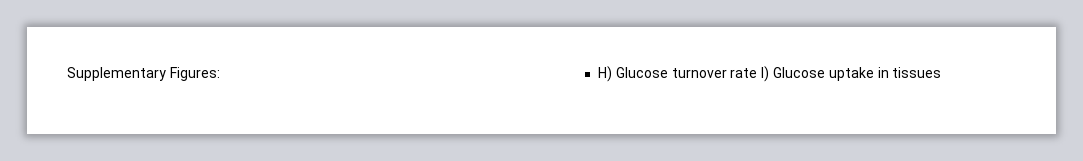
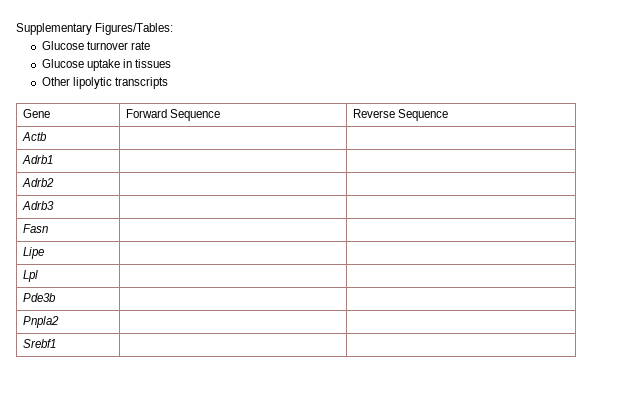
- Supplementary Figures:
- H) Glucose turnover rate I) Glucose uptake in tissues
+ Supplementary Figures/Tables:
+ Glucose turnover rate
+ Glucose uptake in tissues
+ Other lipolytic transcripts
+ Gene | Forward Sequence | Reverse Sequence
+ Actb | |
+ Adrb1 | |
+ Adrb2 | |
+ Adrb3 | |
+ Fasn | |
+ Lipe | |
+ Lpl | |
+ Pde3b | |
+ Pnpla2 | |
+ Srebf1 | |

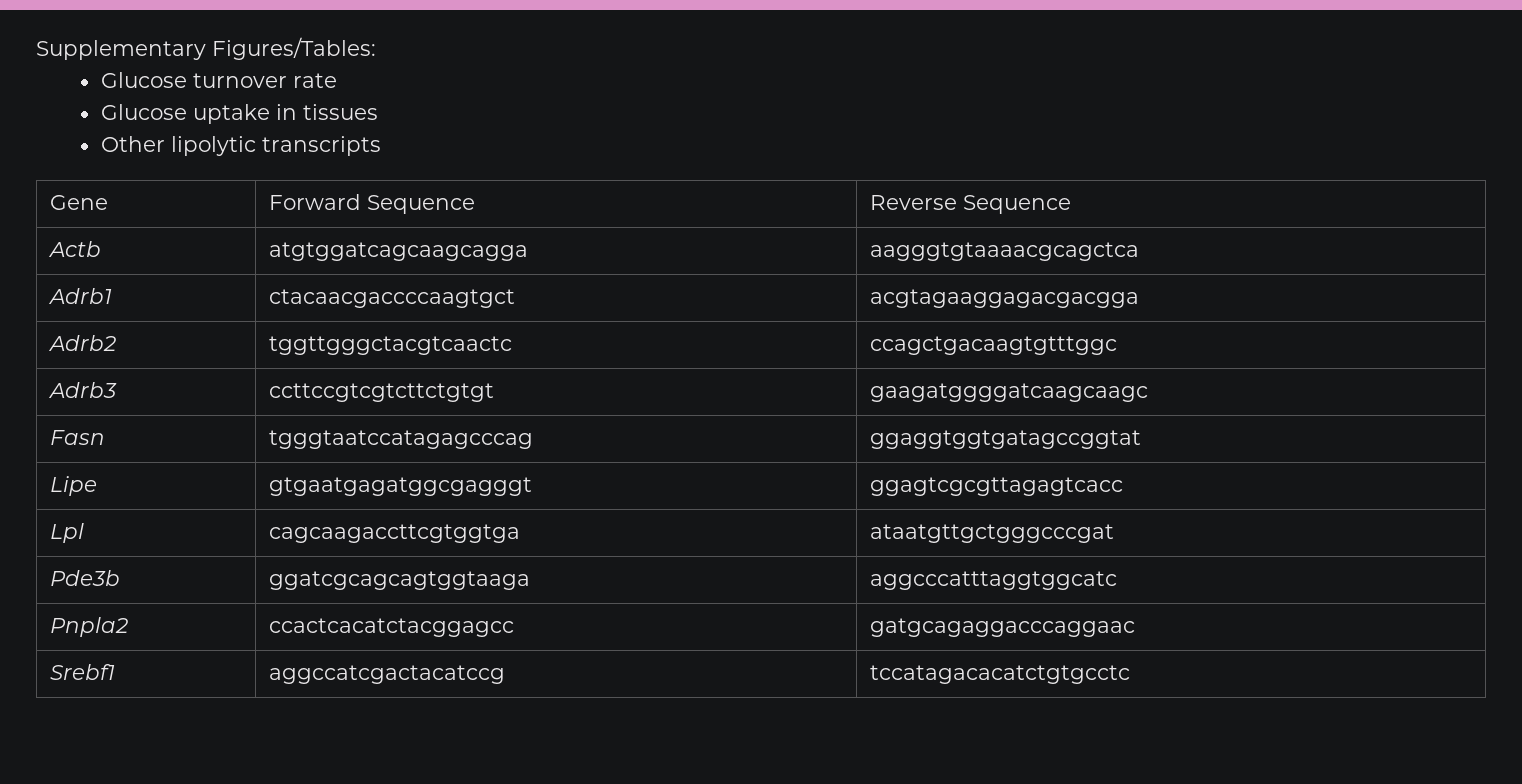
- Actb | |
+ Actb | atgtggatcagcaagcagga | aagggtgtaaaacgcagctca
- Adrb1 | |
+ Adrb1 | ctacaacgaccccaagtgct | acgtagaaggagacgacgga
- Adrb2 | |
+ Adrb2 | tggttgggctacgtcaactc | ccagctgacaagtgtttggc
- Adrb3 | |
+ Adrb3 | ccttccgtcgtcttctgtgt | gaagatggggatcaagcaagc
- Fasn | |
+ Fasn | tgggtaatccatagagcccag | ggaggtggtgatagccggtat
- Lipe | |
+ Lipe | gtgaatgagatggcgagggt | ggagtcgcgttagagtcacc
- Lpl | |
+ Lpl | cagcaagaccttcgtggtga | ataatgttgctgggcccgat
- Pde3b | |
+ Pde3b | ggatcgcagcagtggtaaga | aggcccatttaggtggcatc
- Pnpla2 | |
+ Pnpla2 | ccactcacatctacggagcc | gatgcagaggacccaggaac
- Srebf1 | |
+ Srebf1 | aggccatcgactacatccg | tccatagacacatctgtgcctc

